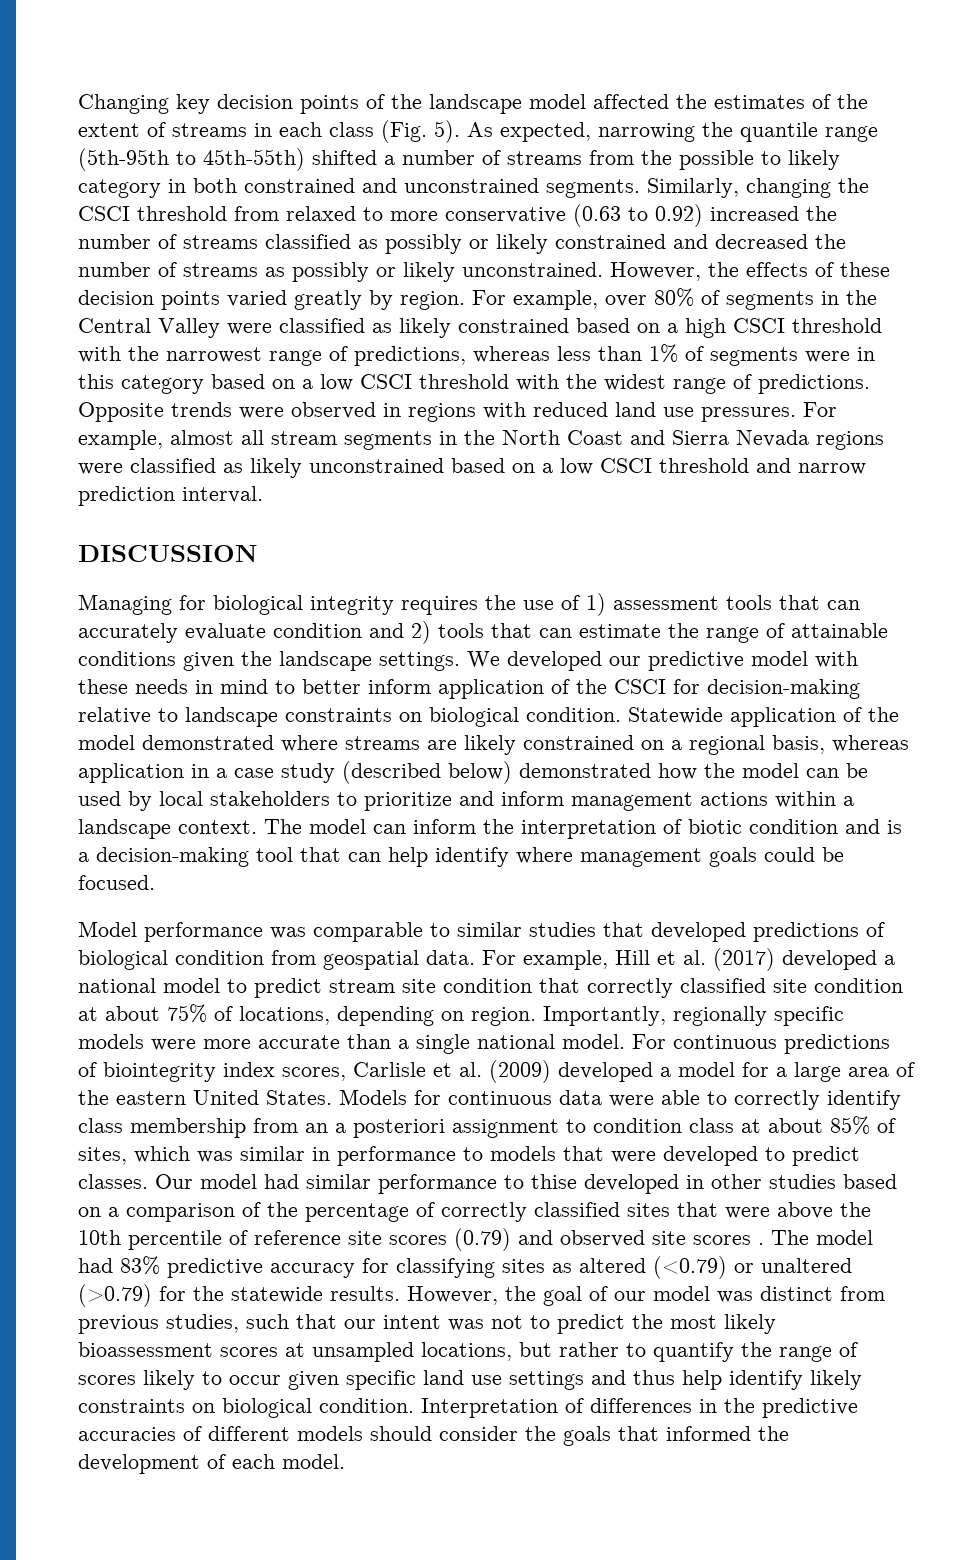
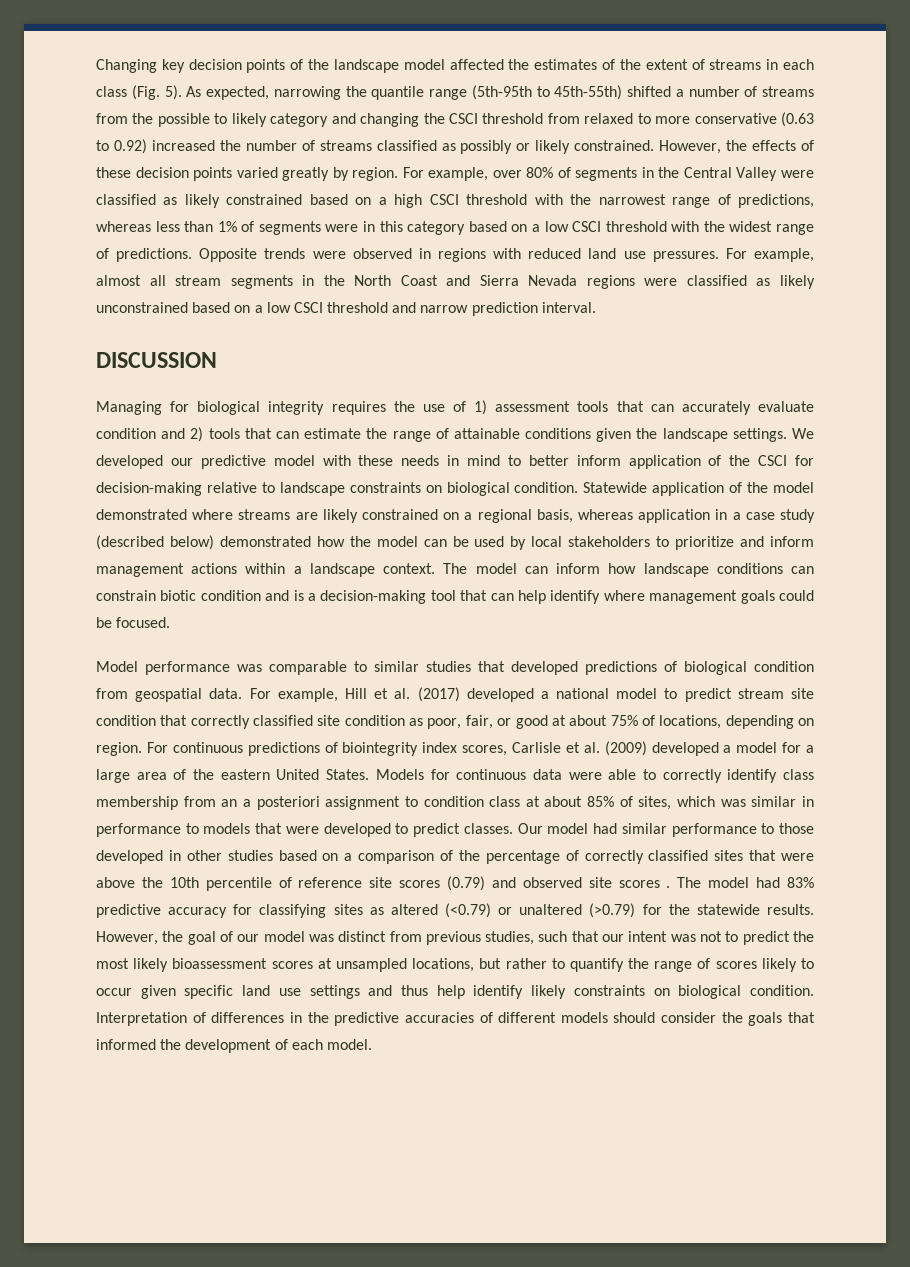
- As expected, narrowing the quantile range (5th-95th to 45th-55th) shifted a number of streams from the possible to likely category in both constrained and unconstrained segments. Similarly, changing the CSCI threshold from relaxed to more conservative (0.63 to 0.92) increased the number of streams classified as possibly or likely constrained and decreased the number of streams as possibly or likely unconstrained.
+ As expected, narrowing the quantile range (5th-95th to 45th-55th) shifted a number of streams from the possible to likely category and changing the CSCI threshold from relaxed to more conservative (0.63 to 0.92) increased the number of streams classified as possibly or likely constrained.
- The model can inform the interpretation of biotic condition and is a decision-making tool that can help identify where management goals could be focused.
+ The model can inform how landscape conditions can constrain biotic condition and is a decision-making tool that can help identify where management goals could be focused.
- For example, Hill et al. (2017) developed a national model to predict stream site condition that correctly classified site condition at about 75% of locations, depending on region.
+ For example, Hill et al. (2017) developed a national model to predict stream site condition that correctly classified site condition as poor, fair, or good at about 75% of locations, depending on region.
- Importantly, regionally specific models were more accurate than a single national model.
- Our model had similar performance to thise developed in other studies based on a comparison of the percentage of correctly classified sites that were above the 10th percentile of reference site scores (0.79) and observed site scores .
+ Our model had similar performance to those developed in other studies based on a comparison of the percentage of correctly classified sites that were above the 10th percentile of reference site scores (0.79) and observed site scores .

